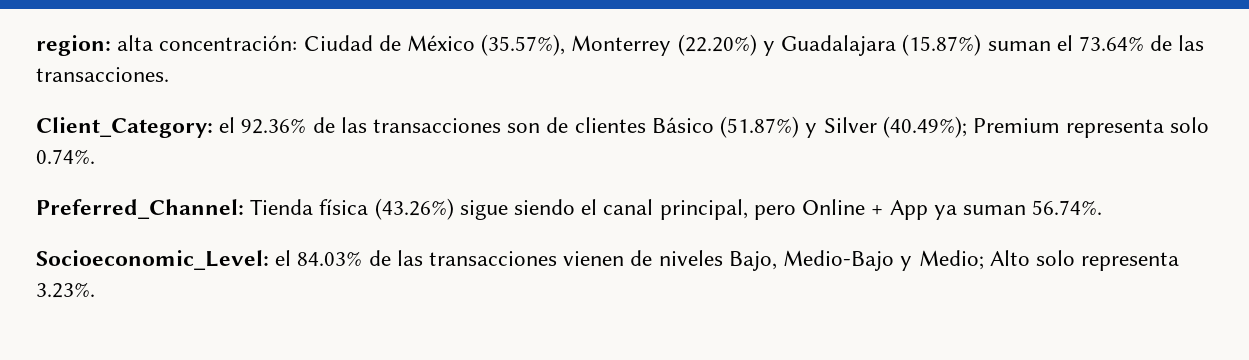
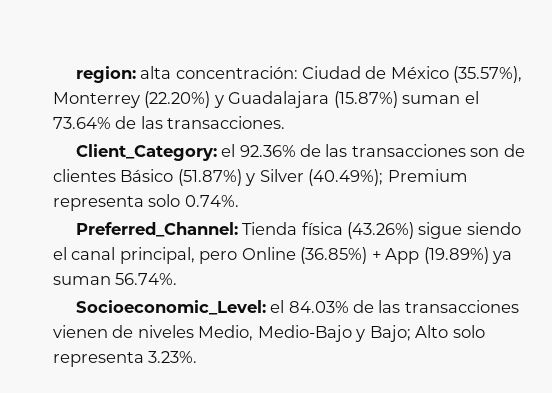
- Preferred_Channel: Tienda física (43.26%) sigue siendo el canal principal, pero Online + App ya suman 56.74%.
+ Preferred_Channel: Tienda física (43.26%) sigue siendo el canal principal, pero Online (36.85%) + App (19.89%) ya suman 56.74%.
- Socioeconomic_Level: el 84.03% de las transacciones vienen de niveles Bajo, Medio-Bajo y Medio; Alto solo representa 3.23%.
+ Socioeconomic_Level: el 84.03% de las transacciones vienen de niveles Medio, Medio-Bajo y Bajo; Alto solo representa 3.23%.

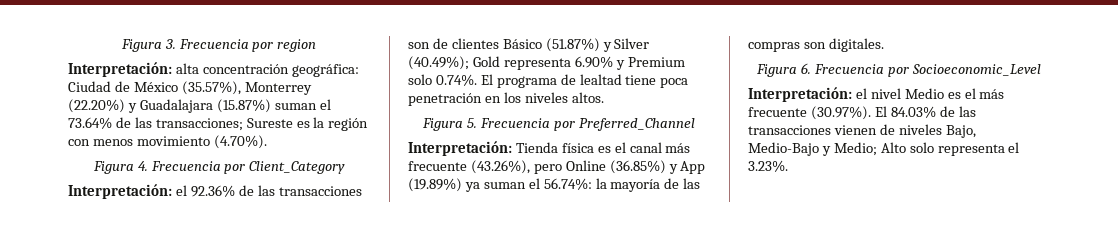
- region: alta concentración: Ciudad de México (35.57%), Monterrey (22.20%) y Guadalajara (15.87%) suman el 73.64% de las transacciones.
- Client_Category: el 92.36% de las transacciones son de clientes Básico (51.87%) y Silver (40.49%); Premium representa solo 0.74%.
- Preferred_Channel: Tienda física (43.26%) sigue siendo el canal principal, pero Online (36.85%) + App (19.89%) ya suman 56.74%.
- Socioeconomic_Level: el 84.03% de las transacciones vienen de niveles Medio, Medio-Bajo y Bajo; Alto solo representa 3.23%.
+ Figura 3. Frecuencia por region
+ Interpretación: alta concentración geográfica: Ciudad de México (35.57%), Monterrey (22.20%) y Guadalajara (15.87%) suman el 73.64% de las transacciones; Sureste es la región con menos movimiento (4.70%).
+ Figura 4. Frecuencia por Client_Category
+ Interpretación: el 92.36% de las transacciones son de clientes Básico (51.87%) y Silver (40.49%); Gold representa 6.90% y Premium solo 0.74%. El programa de lealtad tiene poca penetración en los niveles altos.
+ Figura 5. Frecuencia por Preferred_Channel
+ Interpretación: Tienda física es el canal más frecuente (43.26%), pero Online (36.85%) y App (19.89%) ya suman el 56.74%: la mayoría de las compras son digitales.
+ Figura 6. Frecuencia por Socioeconomic_Level
+ Interpretación: el nivel Medio es el más frecuente (30.97%). El 84.03% de las transacciones vienen de niveles Bajo, Medio-Bajo y Medio; Alto solo representa el 3.23%.

